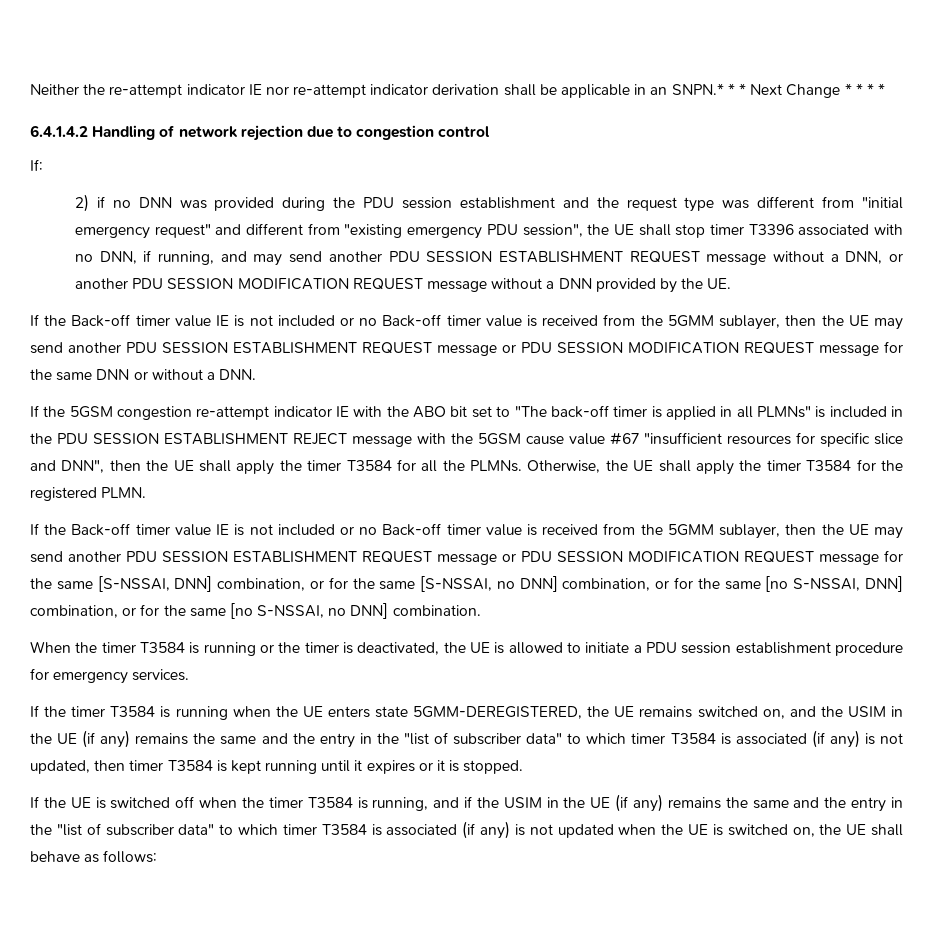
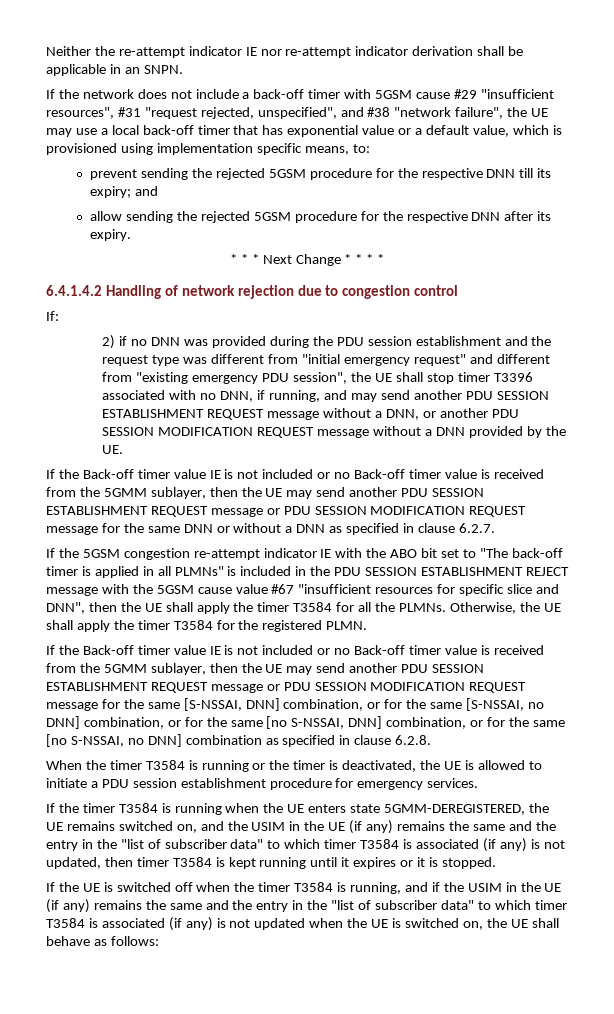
- Neither the re-attempt indicator IE nor re-attempt indicator derivation shall be applicable in an SNPN.* * * Next Change * * * *
+ Neither the re-attempt indicator IE nor re-attempt indicator derivation shall be applicable in an SNPN.
+ If the network does not include a back-off timer with 5GSM cause #29 "insufficient resources", #31 "request rejected, unspecified", and #38 "network failure", the UE may use a local back-off timer that has exponential value or a default value, which is provisioned using implementation specific means, to:
+ prevent sending the rejected 5GSM procedure for the respective DNN till its expiry; and
+ allow sending the rejected 5GSM procedure for the respective DNN after its expiry.
+ * * * Next Change * * * *
- If the Back-off timer value IE is not included or no Back-off timer value is received from the 5GMM sublayer, then the UE may send another PDU SESSION ESTABLISHMENT REQUEST message or PDU SESSION MODIFICATION REQUEST message for the same DNN or without a DNN.
+ If the Back-off timer value IE is not included or no Back-off timer value is received from the 5GMM sublayer, then the UE may send another PDU SESSION ESTABLISHMENT REQUEST message or PDU SESSION MODIFICATION REQUEST message for the same DNN or without a DNN as specified in clause 6.2.7.
- If the Back-off timer value IE is not included or no Back-off timer value is received from the 5GMM sublayer, then the UE may send another PDU SESSION ESTABLISHMENT REQUEST message or PDU SESSION MODIFICATION REQUEST message for the same [S-NSSAI, DNN] combination, or for the same [S-NSSAI, no DNN] combination, or for the same [no S-NSSAI, DNN] combination, or for the same [no S-NSSAI, no DNN] combination.
+ If the Back-off timer value IE is not included or no Back-off timer value is received from the 5GMM sublayer, then the UE may send another PDU SESSION ESTABLISHMENT REQUEST message or PDU SESSION MODIFICATION REQUEST message for the same [S-NSSAI, DNN] combination, or for the same [S-NSSAI, no DNN] combination, or for the same [no S-NSSAI, DNN] combination, or for the same [no S-NSSAI, no DNN] combination as specified in clause 6.2.8.

